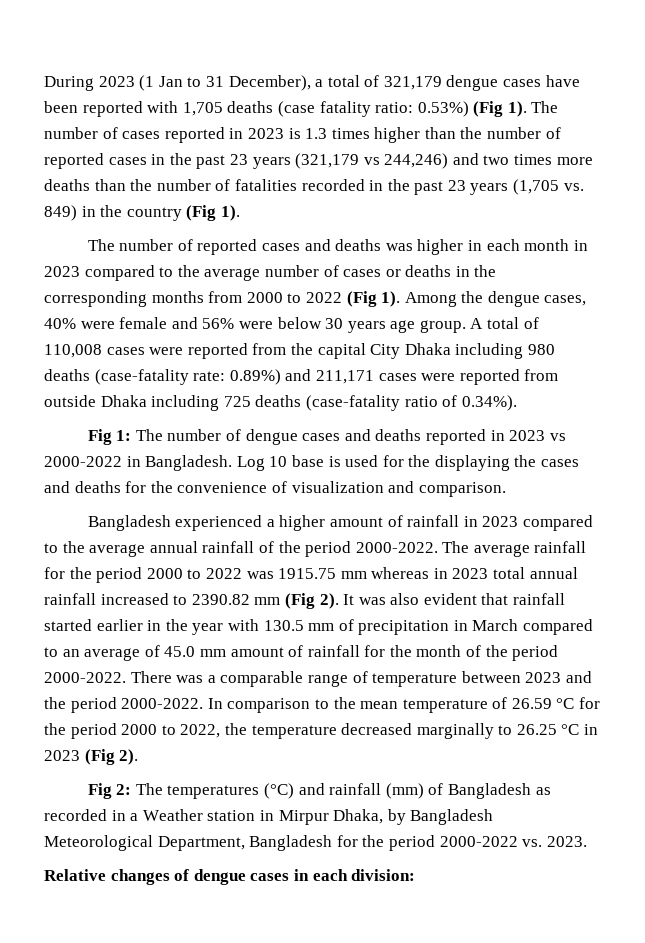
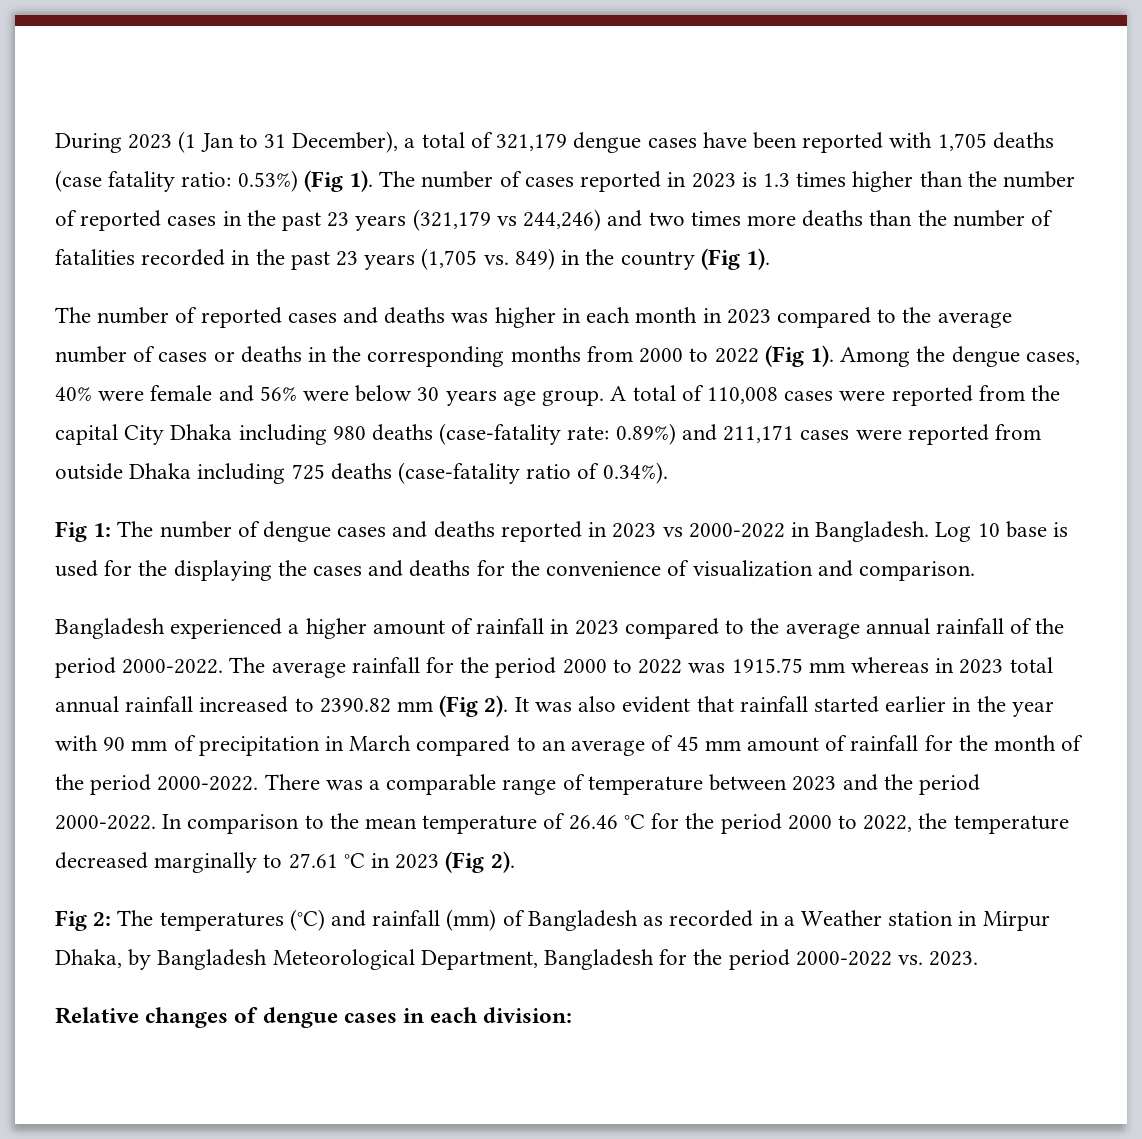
- It was also evident that rainfall started earlier in the year with 130.5 mm of precipitation in March compared to an average of 45.0 mm amount of rainfall for the month of the period 2000-2022.
+ It was also evident that rainfall started earlier in the year with 90 mm of precipitation in March compared to an average of 45 mm amount of rainfall for the month of the period 2000-2022.
- In comparison to the mean temperature of 26.59 °C for the period 2000 to 2022, the temperature decreased marginally to 26.25 °C in 2023 (Fig 2).
+ In comparison to the mean temperature of 26.46 °C for the period 2000 to 2022, the temperature decreased marginally to 27.61 °C in 2023 (Fig 2).

